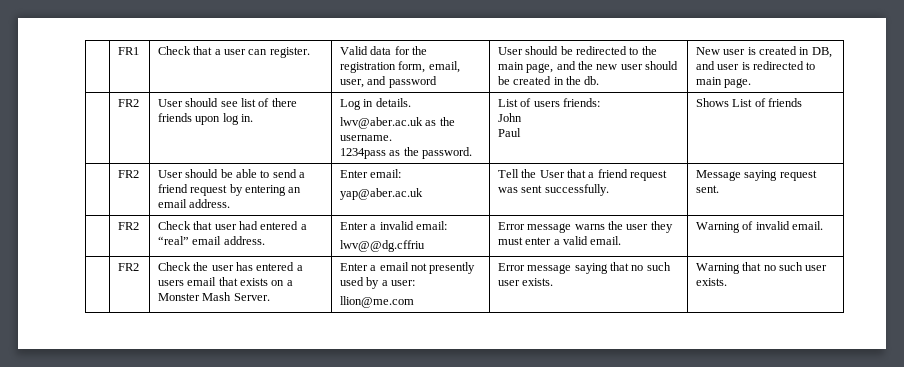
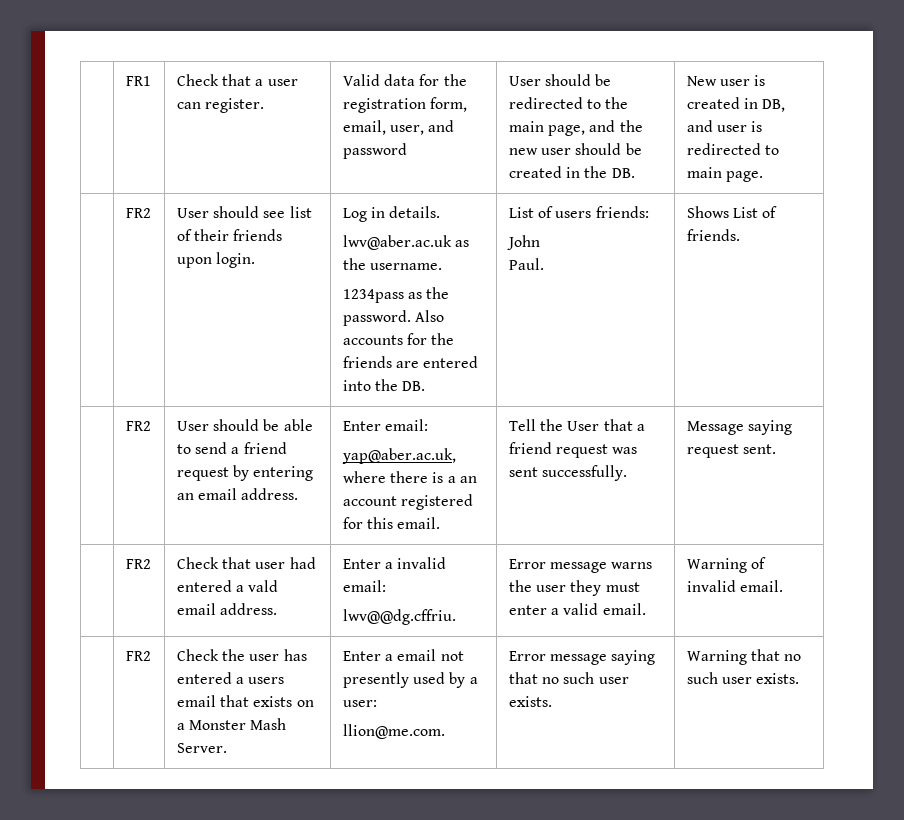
- User should be redirected to the main page, and the new user should be created in the db.
+ User should be redirected to the main page, and the new user should be created in the DB.
- User should see list of there friends upon log in.
+ User should see list of their friends upon login.
+ Also accounts for the friends are entered into the DB.
- Paul
+ Paul.
- Shows List of friends
+ Shows List of friends.
- yap@aber.ac.uk
+ yap@aber.ac.uk, where there is a an account registered for this email.
- | FR2 | Check that user had entered a “real” email address. | Enter a invalid email:
- lwv@@dg.cffriu | Error message warns the user they must enter a valid email. | Warning of invalid email.
+ | FR2 | Check that user had entered a vald email address. | Enter a invalid email:
+ lwv@@dg.cffriu. | Error message warns the user they must enter a valid email. | Warning of invalid email.
  | FR2 | Check the user has entered a users email that exists on a Monster Mash Server. | Enter a email not presently used by a user:
- llion@me.com | Error message saying that no such user exists. | Warning that no such user exists.
+ llion@me.com. | Error message saying that no such user exists. | Warning that no such user exists.

